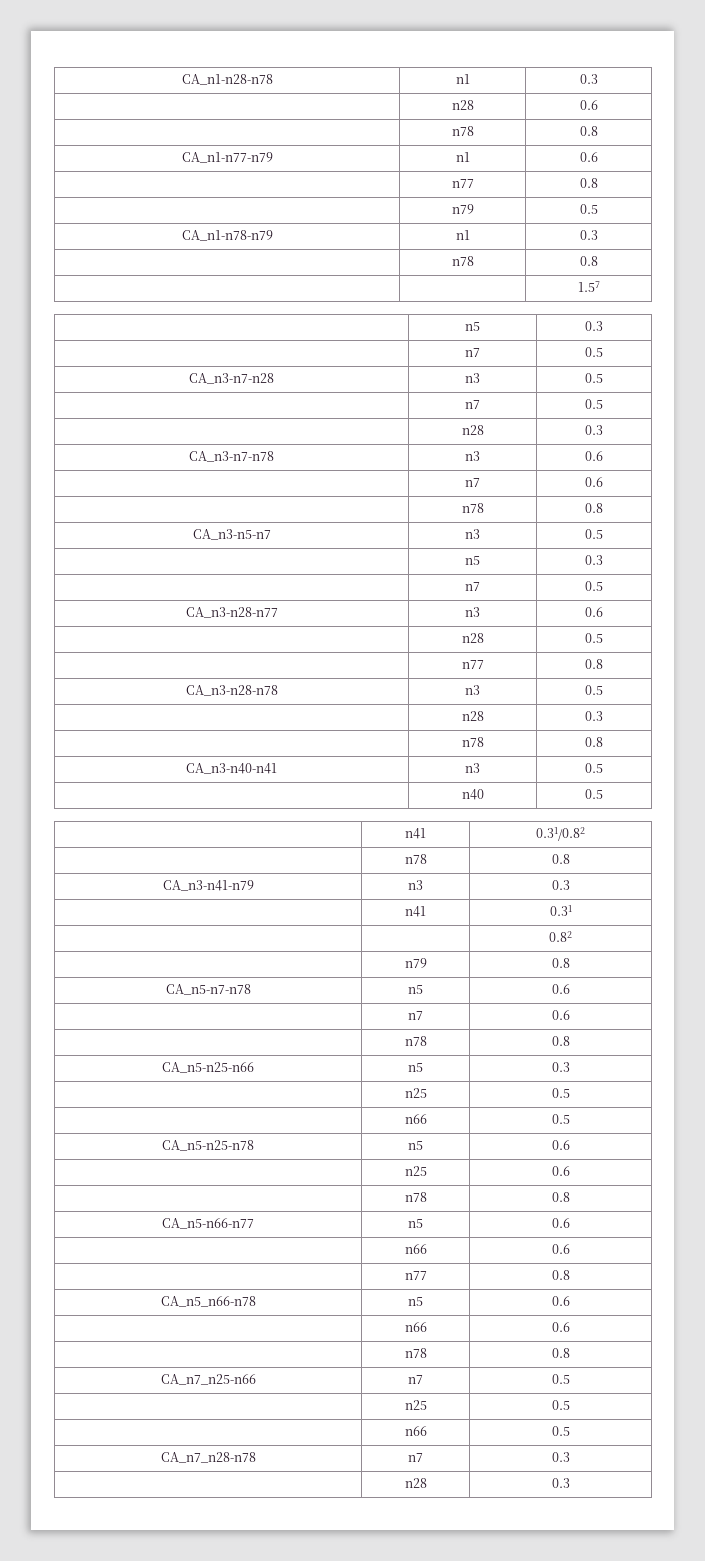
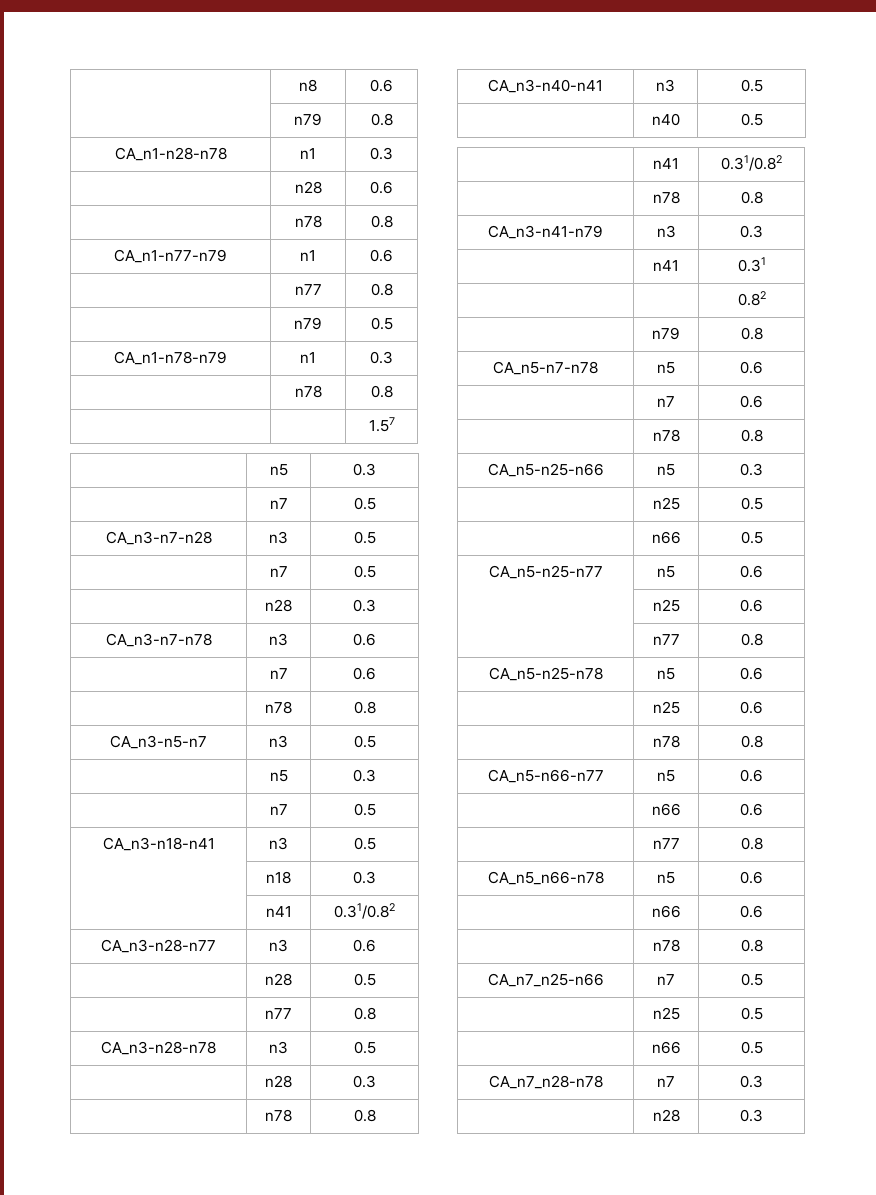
+ | n8 | 0.6
+ | n79 | 0.8
+ CA_n3-n18-n41 | n3 | 0.5
+ | n18 | 0.3
+ | n41 | 0.31/0.82
+ CA_n5-n25-n77 | n5 | 0.6
+ | n25 | 0.6
+ | n77 | 0.8

